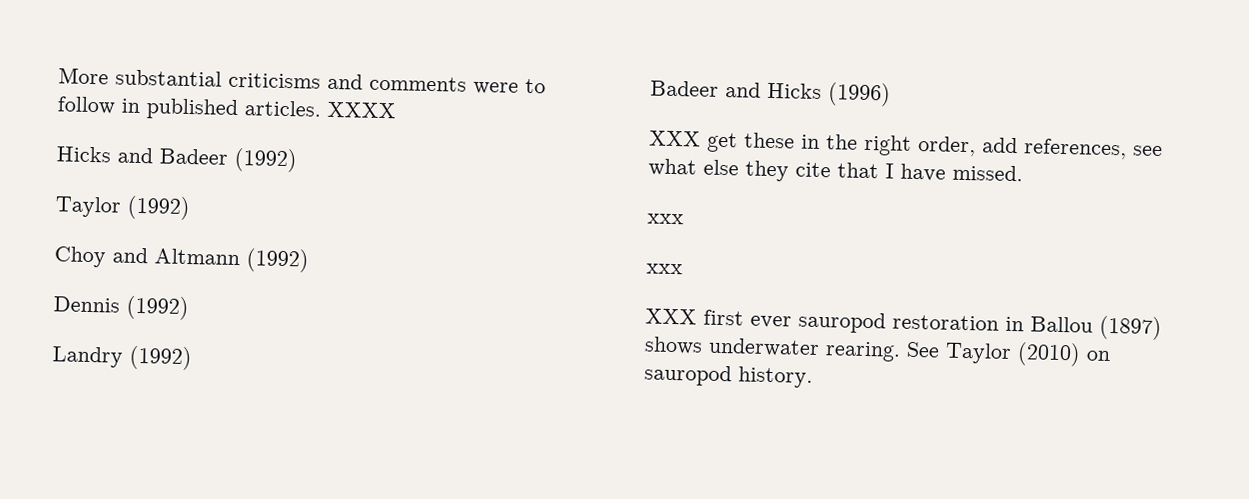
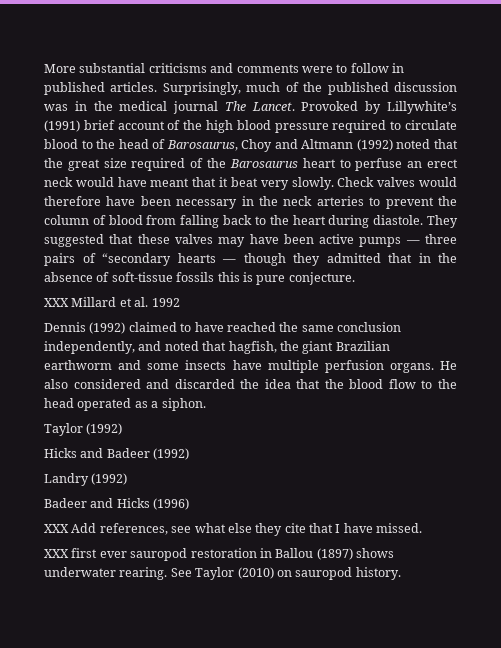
- XXXX
+ Surprisingly, much of the published discussion was in the medical journal The Lancet. Provoked by Lillywhite’s (1991) brief account of the high blood pressure required to circulate blood to the head of Barosaurus, Choy and Altmann (1992) noted that the great size required of the Barosaurus heart to perfuse an erect neck would have meant that it beat very slowly. Check valves would therefore have been necessary in the neck arteries to prevent the column of blood from falling back to the heart during diastole. They suggested that these valves may have been active pumps — three pairs of “secondary hearts — though they admitted that in the absence of soft-tissue fossils this is pure conjecture.
+ XXX Millard et al. 1992
+ Dennis (1992) claimed to have reached the same conclusion independently, and noted that hagfish, the giant Brazilian earthworm and some insects have multiple perfusion organs. He also considered and discarded the idea that the blood flow to the head operated as a siphon.
+ Taylor (1992)
  Hicks and Badeer (1992)
- Taylor (1992)
- Choy and Altmann (1992)
- Dennis (1992)
- XXX get these in the right order, add references, see what else they cite that I have missed.
- xxx
- xxx
+ XXX Add references, see what else they cite that I have missed.

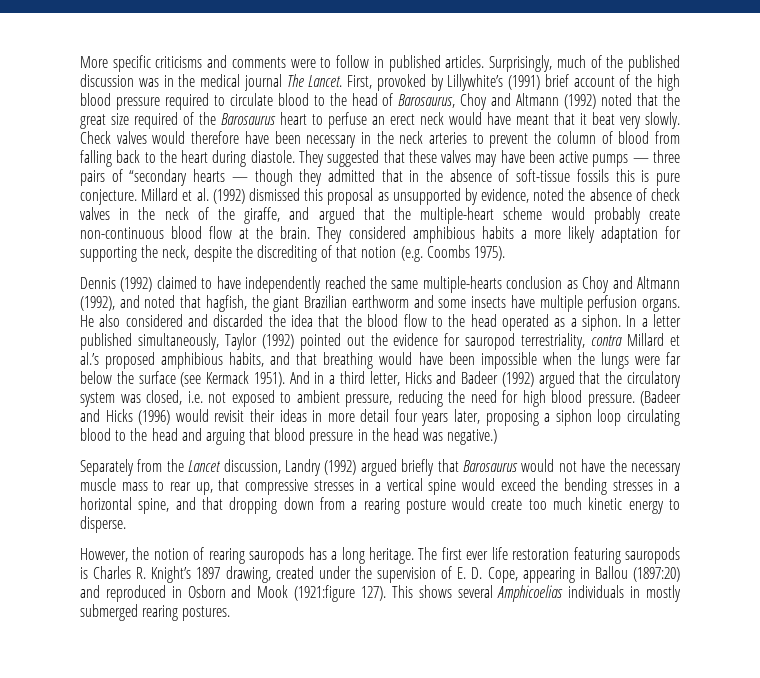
- More substantial criticisms and comments were to follow in published articles.
+ More specific criticisms and comments were to follow in published articles.
- Provoked by Lillywhite’s (1991) brief account of the high blood pressure required to circulate blood to the head of Barosaurus, Choy and Altmann (1992) noted that the great size required of the Barosaurus heart to perfuse an erect neck would have meant that it beat very slowly.
+ First, provoked by Lillywhite’s (1991) brief account of the high blood pressure required to circulate blood to the head of Barosaurus, Choy and Altmann (1992) noted that the great size required of the Barosaurus heart to perfuse an erect neck would have meant that it beat very slowly.
- They suggested that these valves may have been active pumps — three pairs of “secondary hearts — though they admitted that in the absence of soft-tissue fossils this is pure conjecture.
- XXX Millard et al. 1992
+ They suggested that these valves may have been active pumps — three pairs of “secondary hearts — though they admitted that in the absence of soft-tissue fossils this is pure conjecture. Millard et al. (1992) dismissed this proposal as unsupported by evidence, noted the absence of check valves in the neck of the giraffe, and argued that the multiple-heart scheme would probably create non-continuous blood flow at the brain. They considered amphibious habits a more likely adaptation for supporting the neck, despite the discrediting of that notion (e.g. Coombs 1975).
- Dennis (1992) claimed to have reached the same conclusion independently, and noted that hagfish, the giant Brazilian earthworm and some insects have multiple perfusion organs.
+ Dennis (1992) claimed to have independently reached the same multiple-hearts conclusion as Choy and Altmann (1992), and noted that hagfish, the giant Brazilian earthworm and some insects have multiple perfusion organs.
- He also considered and discarded the idea that the blood flow to the head operated as a siphon.
- Taylor (1992)
- Hicks and Badeer (1992)
- Landry (1992)
- Badeer and Hicks (1996)
- XXX Add references, see what else they cite that I have missed.
- XXX first ever sauropod restoration in Ballou (1897) shows underwater rearing. See Taylor (2010) on sauropod history.
+ He also considered and discarded the idea that the blood flow to the head operated as a siphon. In a letter published simultaneously, Taylor (1992) pointed out the evidence for sauropod terrestriality, contra Millard et al.’s proposed amphibious habits, and that breathing would have been impossible when the lungs were far below the surface (see Kermack 1951). And in a third letter, Hicks and Badeer (1992) argued that the circulatory system was closed, i.e. not exposed to ambient pressure, reducing the need for high blood pressure. (Badeer and Hicks (1996) would revisit their ideas in more detail four years later, proposing a siphon loop circulating blood to the head and arguing that blood pressure in the head was negative.)
+ Separately from the Lancet discussion, Landry (1992) argued briefly that Barosaurus would not have the necessary muscle mass to rear up, that compressive stresses in a vertical spine would exceed the bending stresses in a horizontal spine, and that dropping down from a rearing posture would create too much kinetic energy to disperse.
+ However, the notion of rearing sauropods has a long heritage. The first ever life restoration featuring sauropods is Charles R. Knight’s 1897 drawing, created under the supervision of E. D. Cope, appearing in Ballou (1897:20) and reproduced in Osborn and Mook (1921:figure 127). This shows several Amphicoelias individuals in mostly submerged rearing postures.

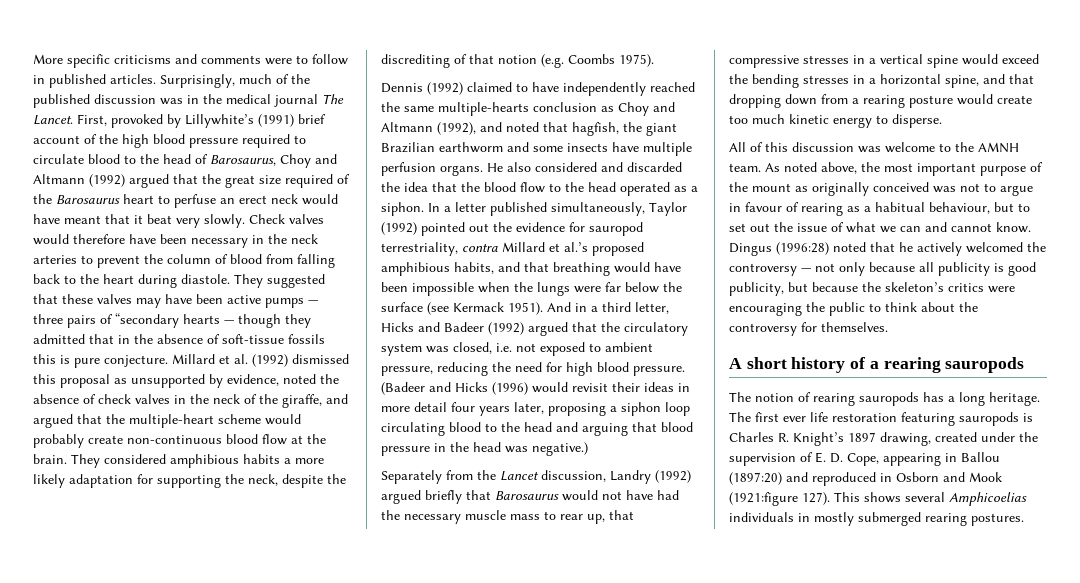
- First, provoked by Lillywhite’s (1991) brief account of the high blood pressure required to circulate blood to the head of Barosaurus, Choy and Altmann (1992) noted that the great size required of the Barosaurus heart to perfuse an erect neck would have meant that it beat very slowly.
+ First, provoked by Lillywhite’s (1991) brief account of the high blood pressure required to circulate blood to the head of Barosaurus, Choy and Altmann (1992) argued that the great size required of the Barosaurus heart to perfuse an erect neck would have meant that it beat very slowly.
- Separately from the Lancet discussion, Landry (1992) argued briefly that Barosaurus would not have the necessary muscle mass to rear up, that compressive stresses in a vertical spine would exceed the bending stresses in a horizontal spine, and that dropping down from a rearing posture would create too much kinetic energy to disperse.
+ Separately from the Lancet discussion, Landry (1992) argued briefly that Barosaurus would not have had the necessary muscle mass to rear up, that compressive stresses in a vertical spine would exceed the bending stresses in a horizontal spine, and that dropping down from a rearing posture would create too much kinetic energy to disperse.
- However, the notion of rearing sauropods has a long heritage.
+ All of this discussion was welcome to the AMNH team. As noted above, the most important purpose of the mount as originally conceived was not to argue in favour of rearing as a habitual behaviour, but to set out the issue of what we can and cannot know. Dingus (1996:28) noted that he actively welcomed the controversy — not only because all publicity is good publicity, but because the skeleton’s critics were encouraging the public to think about the controversy for themselves.
+ A short history of a rearing sauropods
+ The notion of rearing sauropods has a long heritage.

